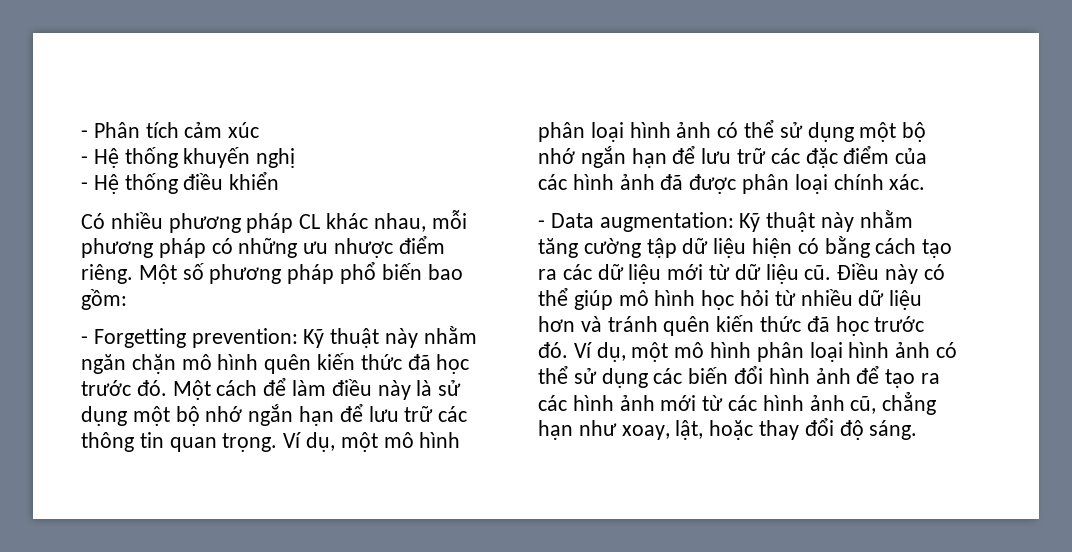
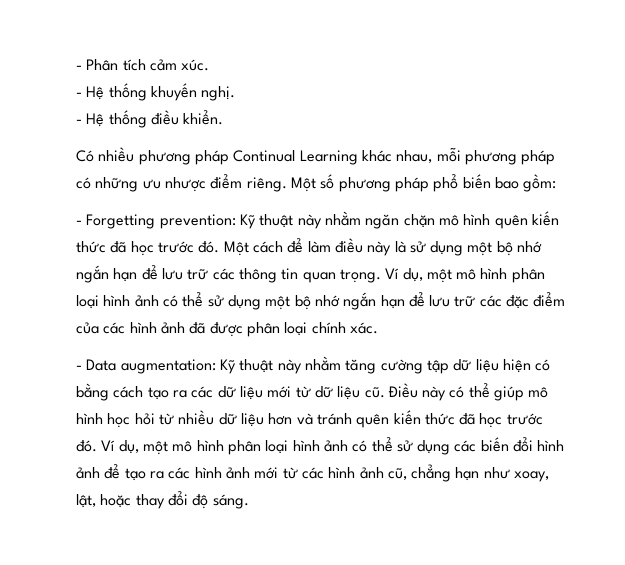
- - Phân tích cảm xúc
+ - Phân tích cảm xúc.
- - Hệ thống khuyến nghị
+ - Hệ thống khuyến nghị.
- - Hệ thống điều khiển
+ - Hệ thống điều khiển.
- Có nhiều phương pháp CL khác nhau, mỗi phương pháp có những ưu nhược điểm riêng.
+ Có nhiều phương pháp Continual Learning khác nhau, mỗi phương pháp có những ưu nhược điểm riêng.

